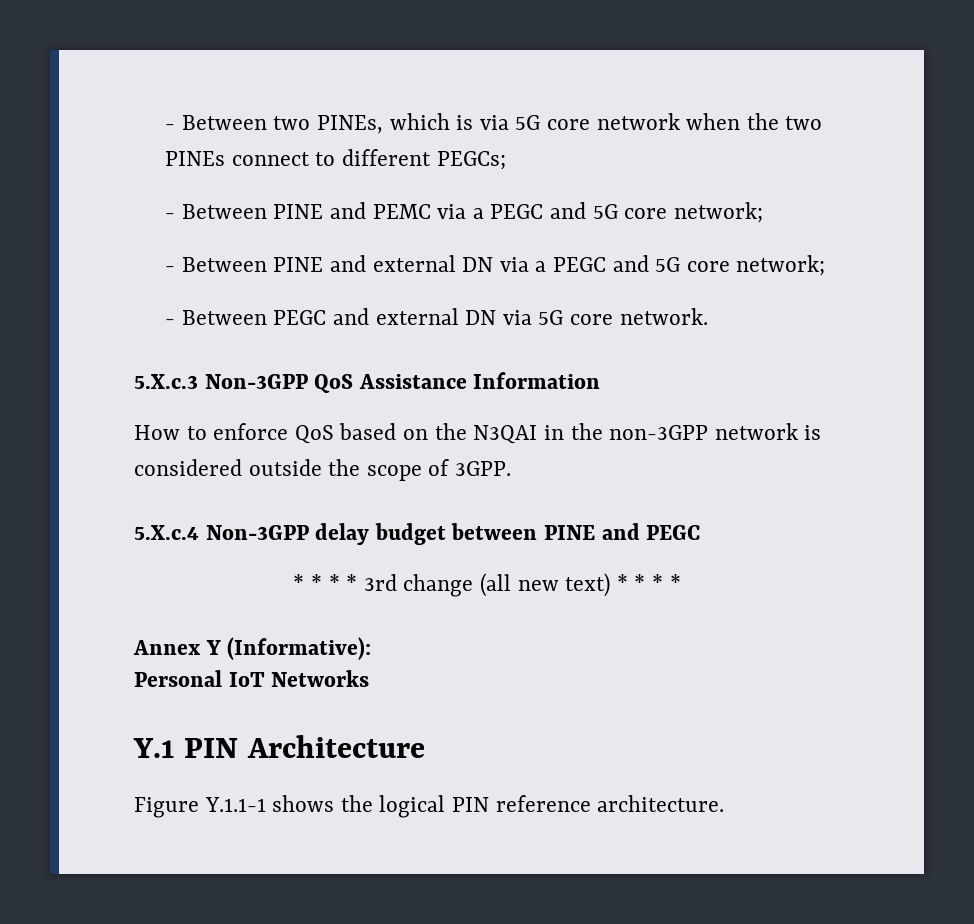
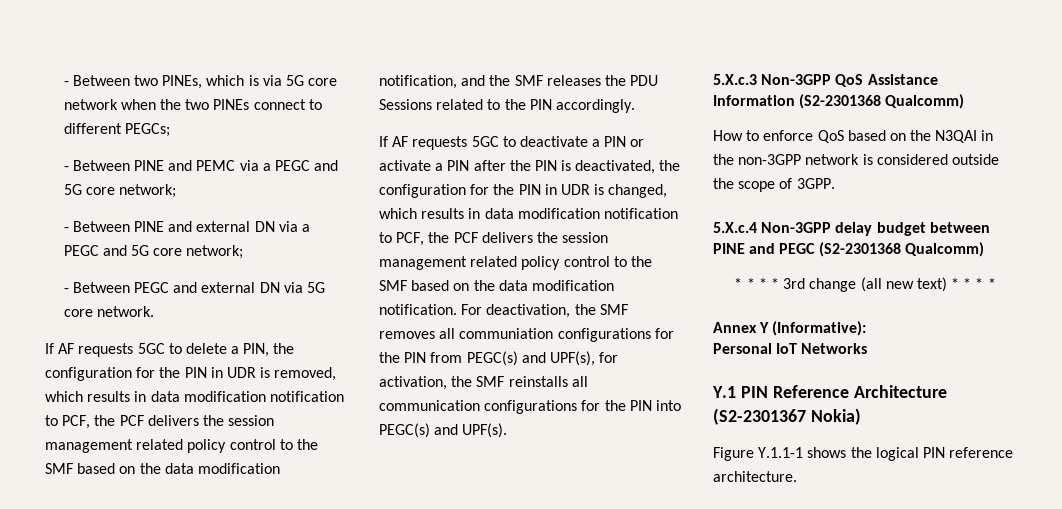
+ If AF requests 5GC to delete a PIN, the configuration for the PIN in UDR is removed, which results in data modification notification to PCF, the PCF delivers the session management related policy control to the SMF based on the data modification notification, and the SMF releases the PDU Sessions related to the PIN accordingly.
+ If AF requests 5GC to deactivate a PIN or activate a PIN after the PIN is deactivated, the configuration for the PIN in UDR is changed, which results in data modification notification to PCF, the PCF delivers the session management related policy control to the SMF based on the data modification notification. For deactivation, the SMF removes all communiation configurations for the PIN from PEGC(s) and UPF(s), for activation, the SMF reinstalls all communication configurations for the PIN into PEGC(s) and UPF(s).
- 5.X.c.3 Non-3GPP QoS Assistance Information
+ 5.X.c.3 Non-3GPP QoS Assistance Information (S2-2301368 Qualcomm)
- 5.X.c.4 Non-3GPP delay budget between PINE and PEGC
+ 5.X.c.4 Non-3GPP delay budget between PINE and PEGC (S2-2301368 Qualcomm)
- Y.1 PIN Architecture
+ Y.1 PIN Reference Architecture (S2-2301367 Nokia)

